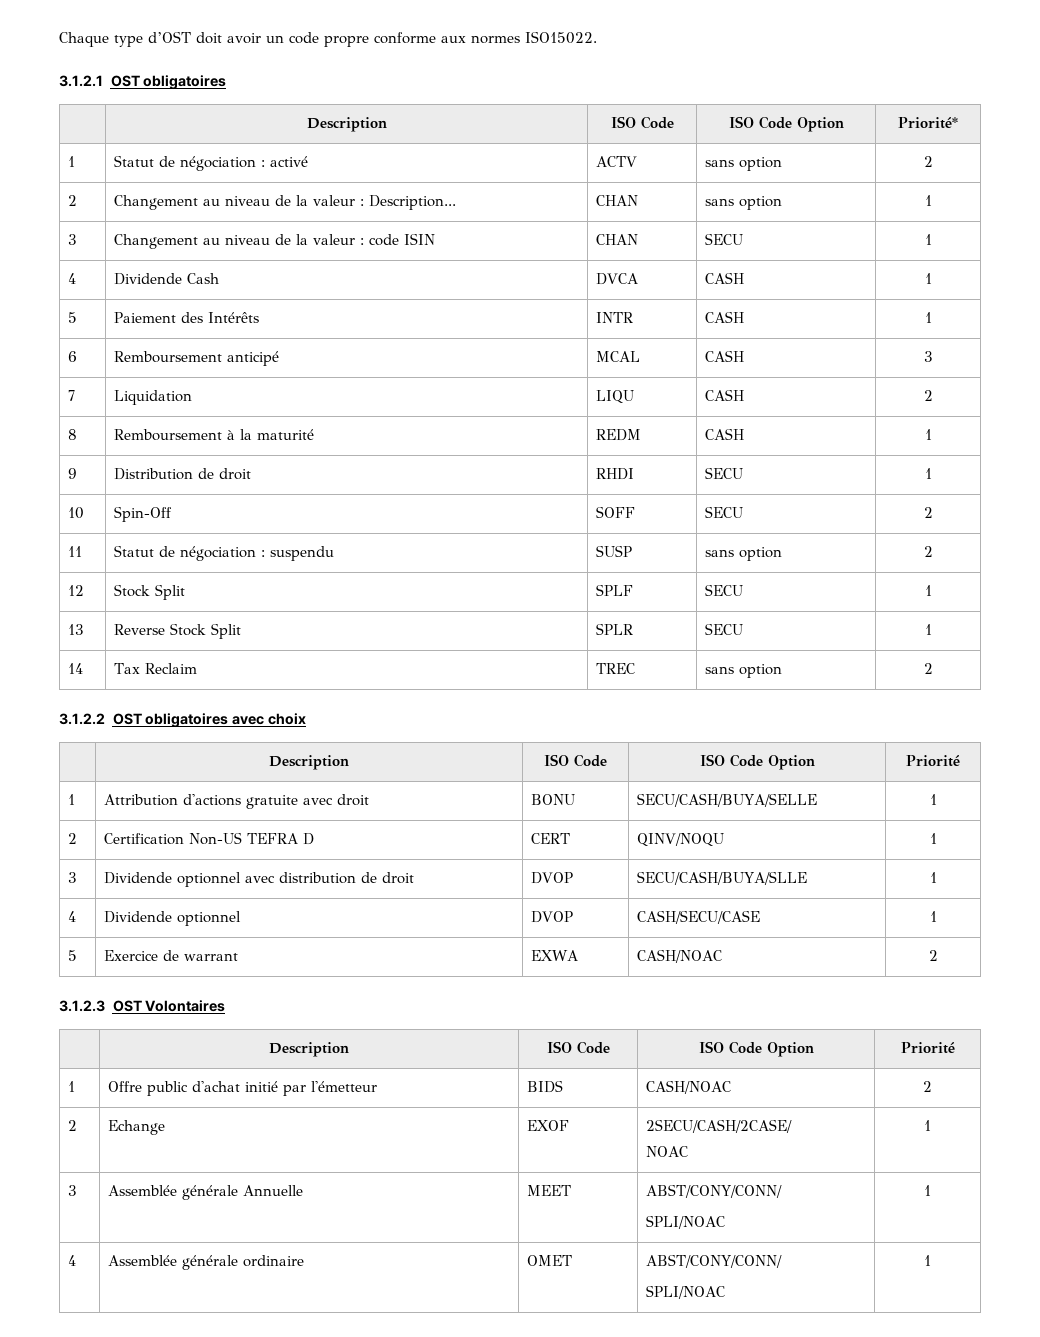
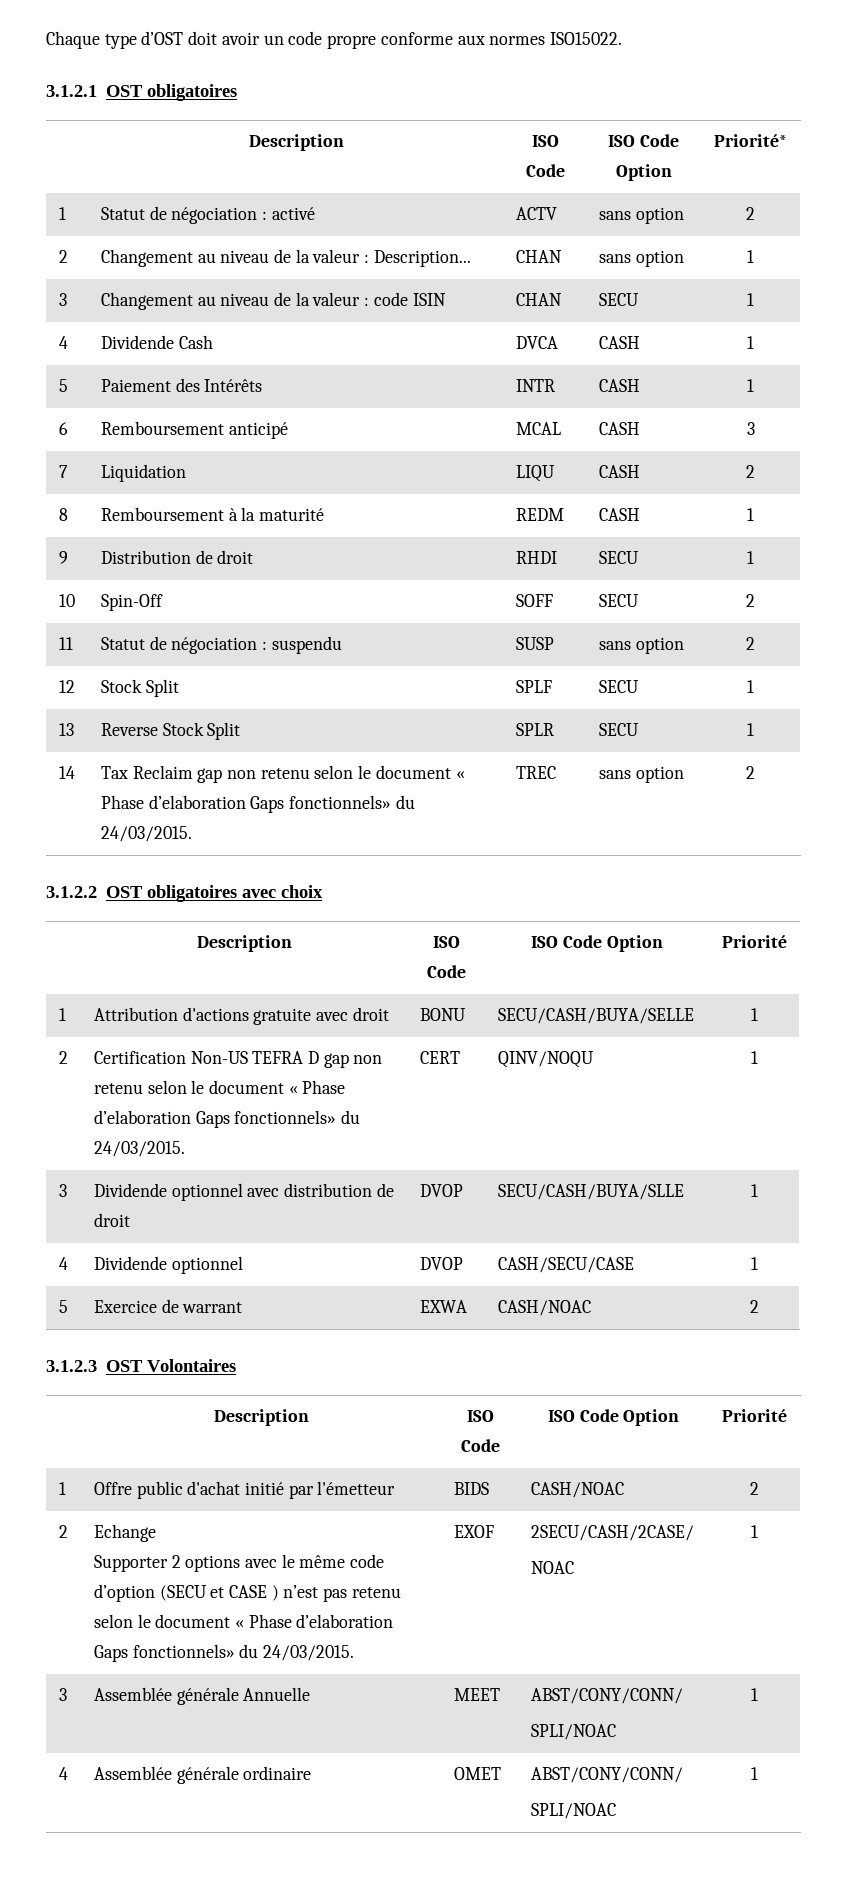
- 14 | Tax Reclaim | TREC | sans option | 2
+ 14 | Tax Reclaim gap non retenu selon le document « Phase d’elaboration Gaps fonctionnels» du 24/03/2015. | TREC | sans option | 2
- 2 | Certification Non-US TEFRA D | CERT | QINV/NOQU | 1
+ 2 | Certification Non-US TEFRA D gap non retenu selon le document « Phase d’elaboration Gaps fonctionnels» du 24/03/2015. | CERT | QINV/NOQU | 1
- 2 | Echange | EXOF | 2SECU/CASH/2CASE/
+ 2 | Echange
+ Supporter 2 options avec le même code d’option (SECU et CASE ) n’est pas retenu selon le document « Phase d’elaboration Gaps fonctionnels» du 24/03/2015. | EXOF | 2SECU/CASH/2CASE/

